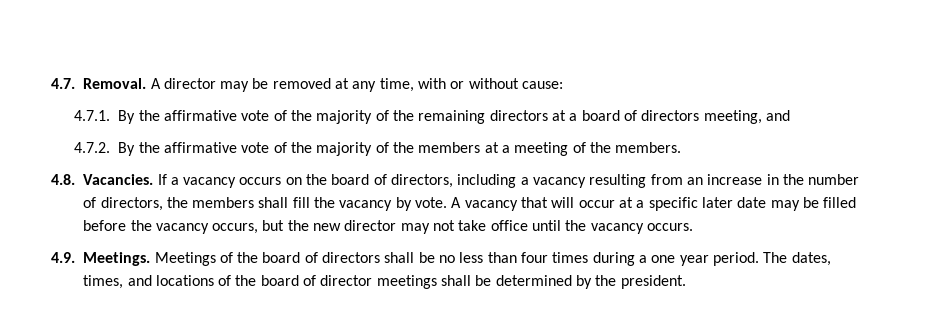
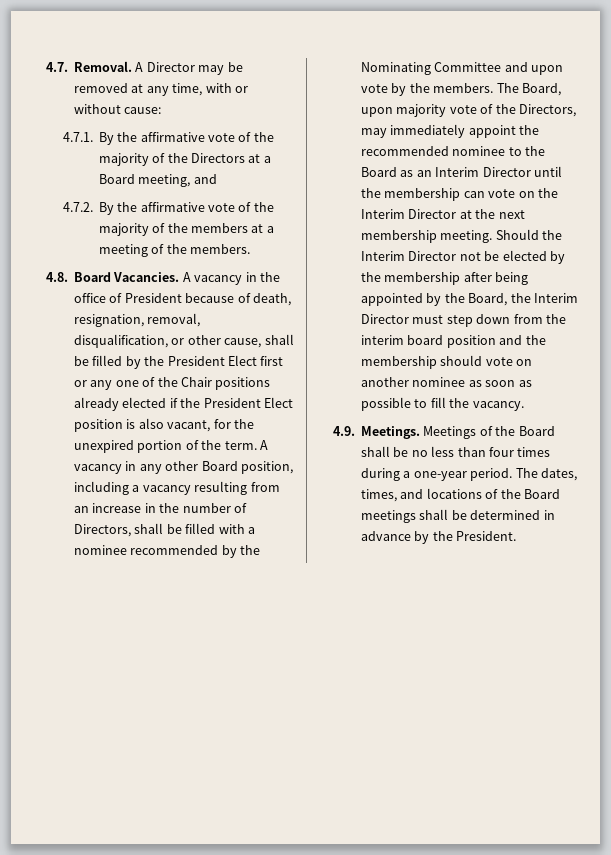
- A director may be removed at any time, with or without cause:
+ A Director may be removed at any time, with or without cause:
- 4.7.1. By the affirmative vote of the majority of the remaining directors at a board of directors meeting, and
+ 4.7.1. By the affirmative vote of the majority of the Directors at a Board meeting, and
- 4.8. Vacancies. If a vacancy occurs on the board of directors, including a vacancy resulting from an increase in the number of directors, the members shall fill the vacancy by vote. A vacancy that will occur at a specific later date may be filled before the vacancy occurs, but the new director may not take office until the vacancy occurs.
+ 4.8. Board Vacancies. A vacancy in the office of President because of death, resignation, removal, disqualification, or other cause, shall be filled by the President Elect first or any one of the Chair positions already elected if the President Elect position is also vacant, for the unexpired portion of the term. A vacancy in any other Board position, including a vacancy resulting from an increase in the number of Directors, shall be filled with a nominee recommended by the Nominating Committee and upon vote by the members. The Board, upon majority vote of the Directors, may immediately appoint the recommended nominee to the Board as an Interim Director until the membership can vote on the Interim Director at the next membership meeting. Should the Interim Director not be elected by the membership after being appointed by the Board, the Interim Director must step down from the interim board position and the membership should vote on another nominee as soon as possible to fill the vacancy.
- Meetings of the board of directors shall be no less than four times during a one year period.
+ Meetings of the Board shall be no less than four times during a one-year period.
- The dates, times, and locations of the board of director meetings shall be determined by the president.
+ The dates, times, and locations of the Board meetings shall be determined in advance by the President.

